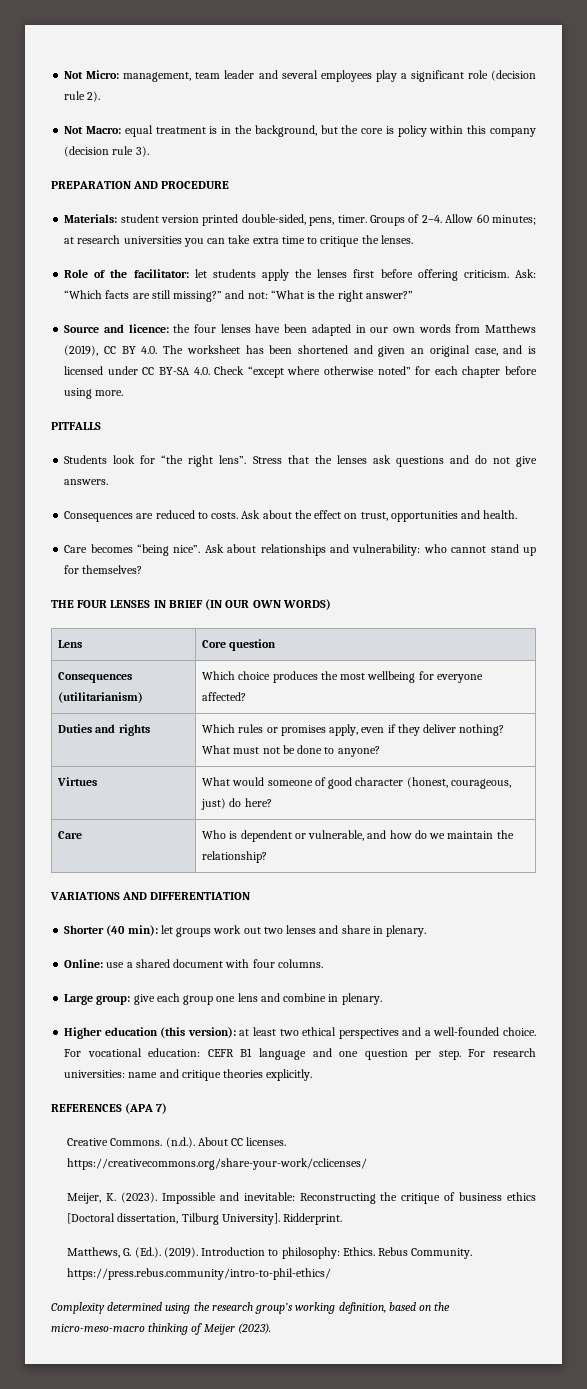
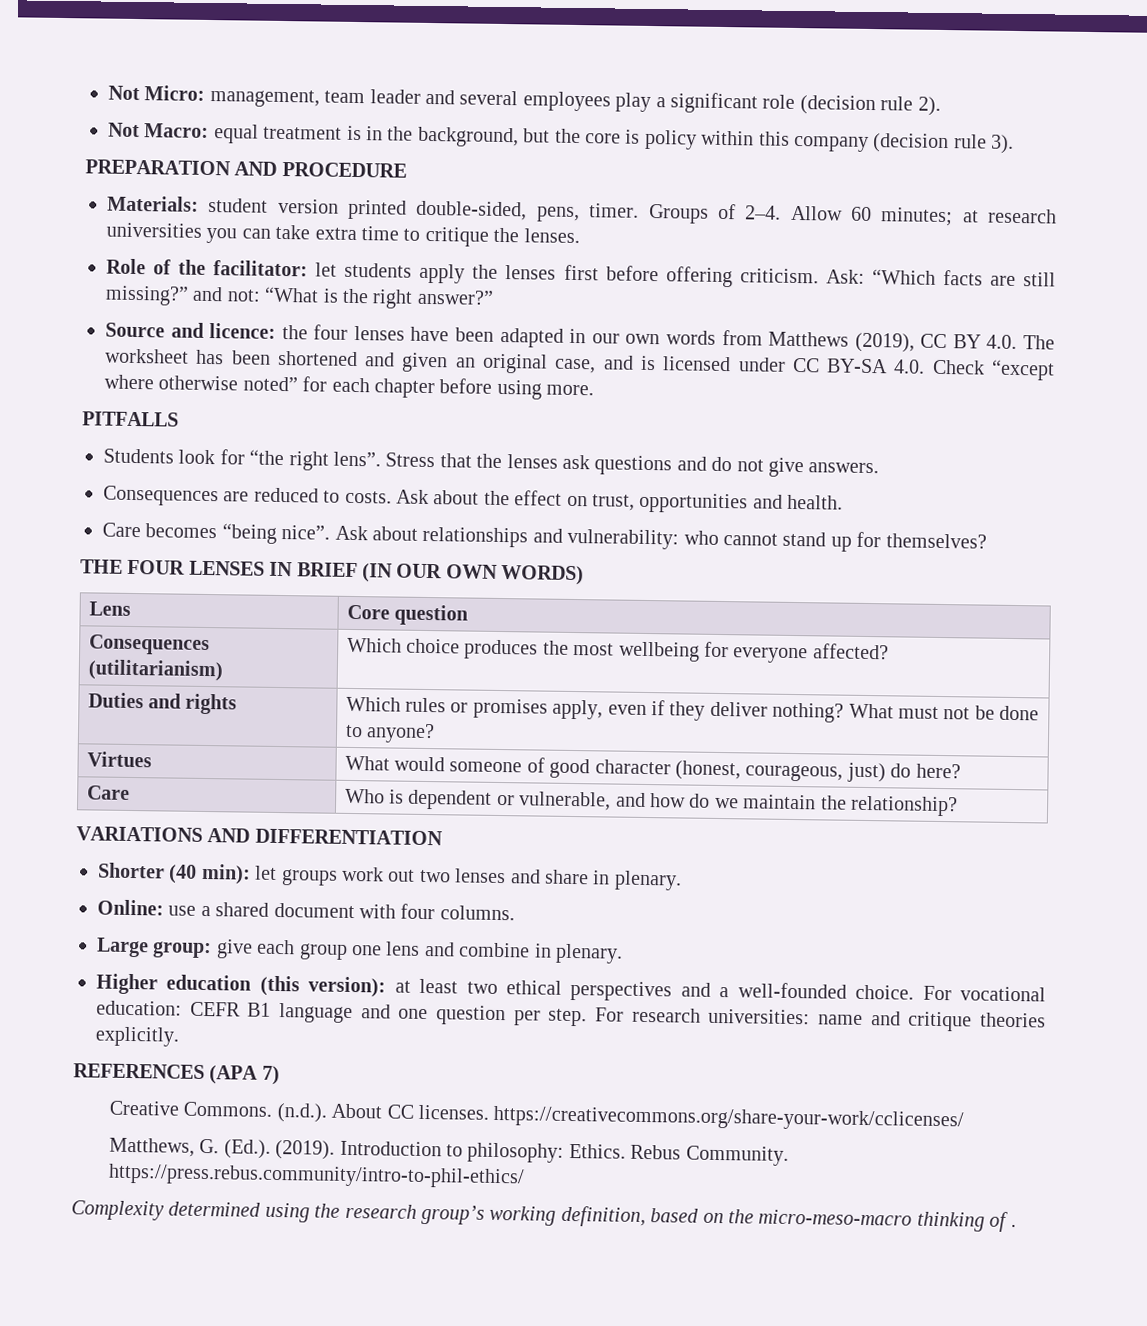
- Meijer, K. (2023). Impossible and inevitable: Reconstructing the critique of business ethics [Doctoral dissertation, Tilburg University]. Ridderprint.
- Complexity determined using the research group’s working definition, based on the micro-meso-macro thinking of Meijer (2023).
+ Complexity determined using the research group’s working definition, based on the micro-meso-macro thinking of .

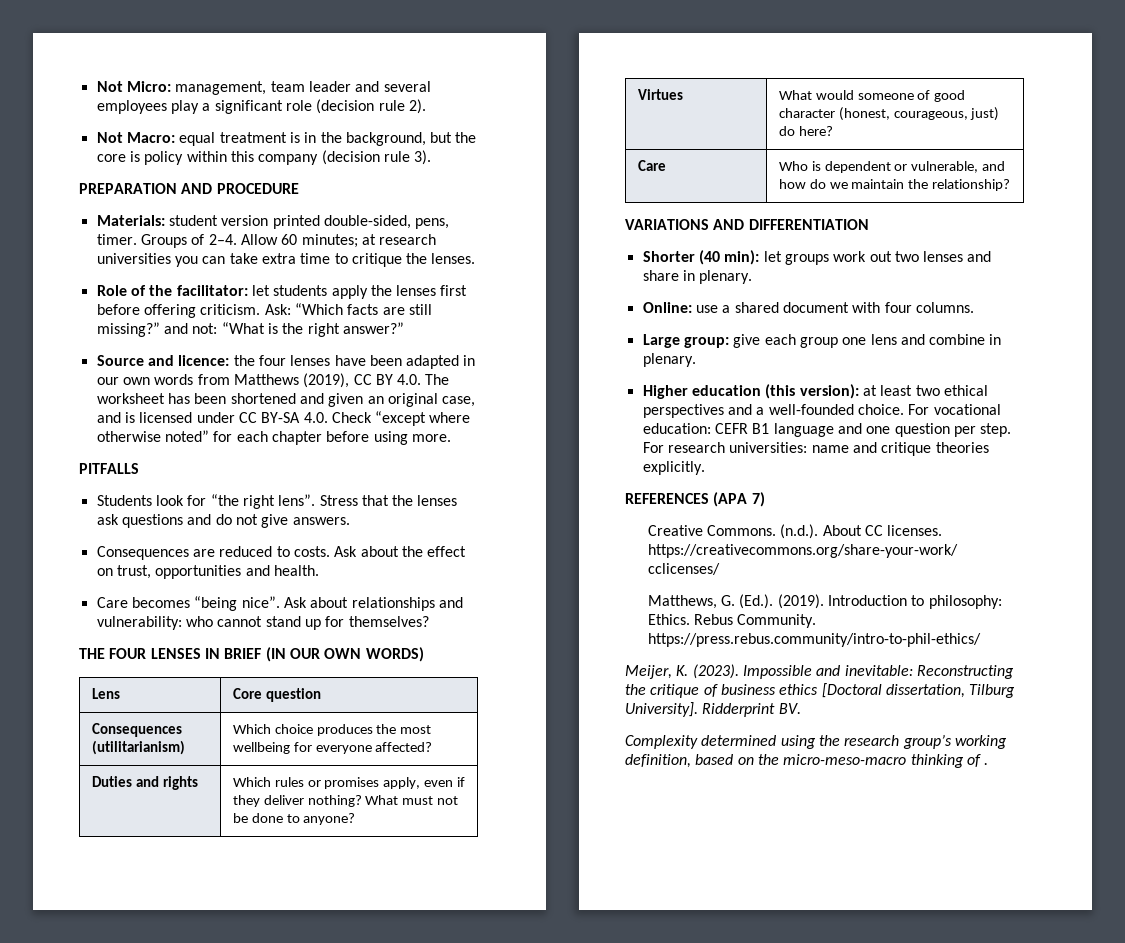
+ Meijer, K. (2023). Impossible and inevitable: Reconstructing the critique of business ethics [Doctoral dissertation, Tilburg University]. Ridderprint BV.

